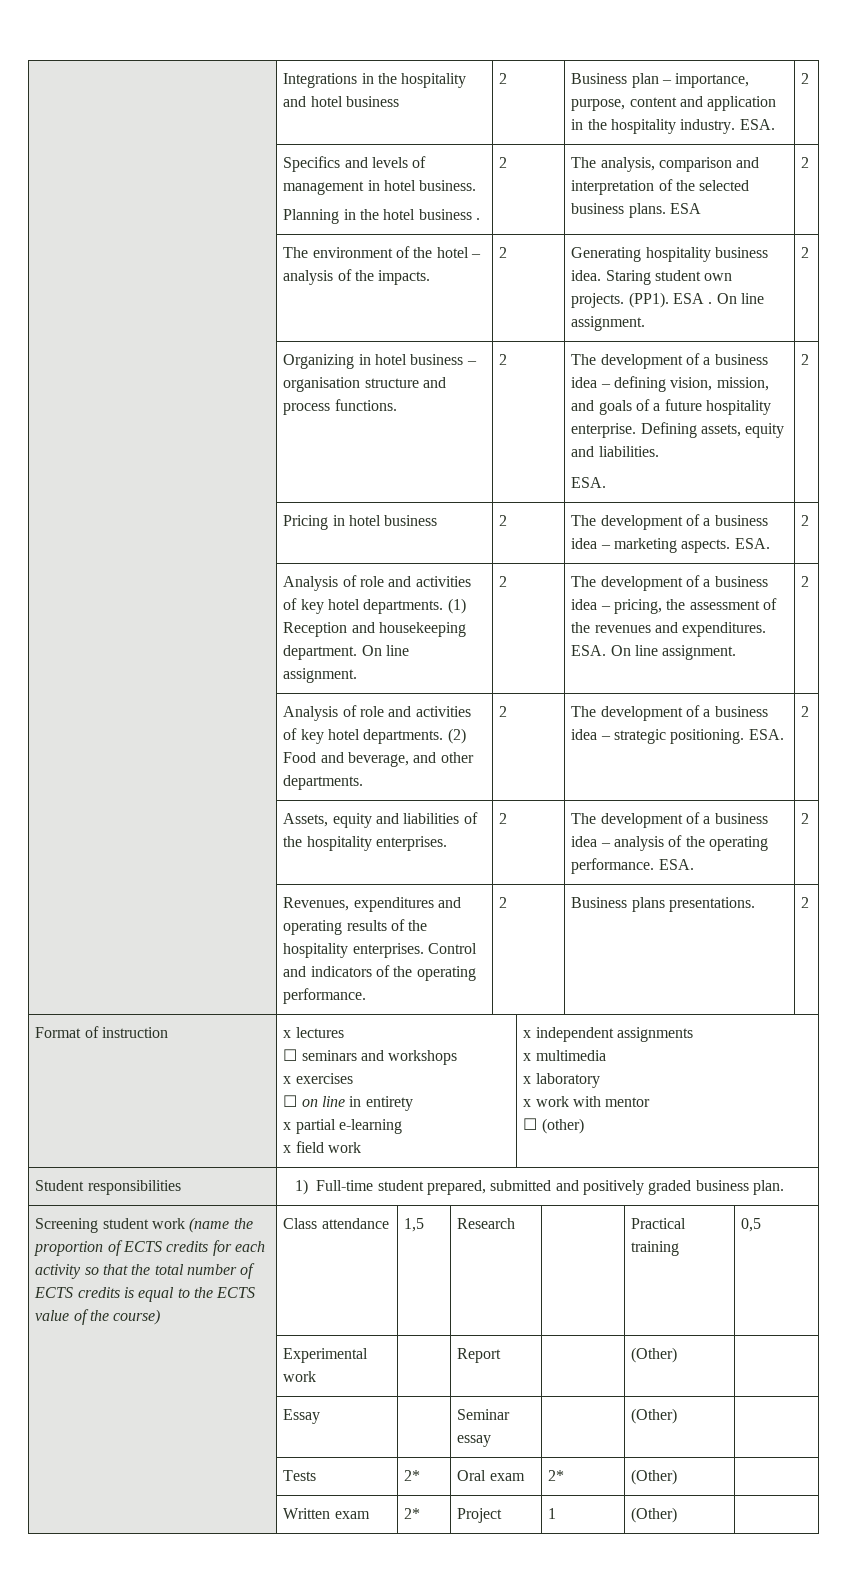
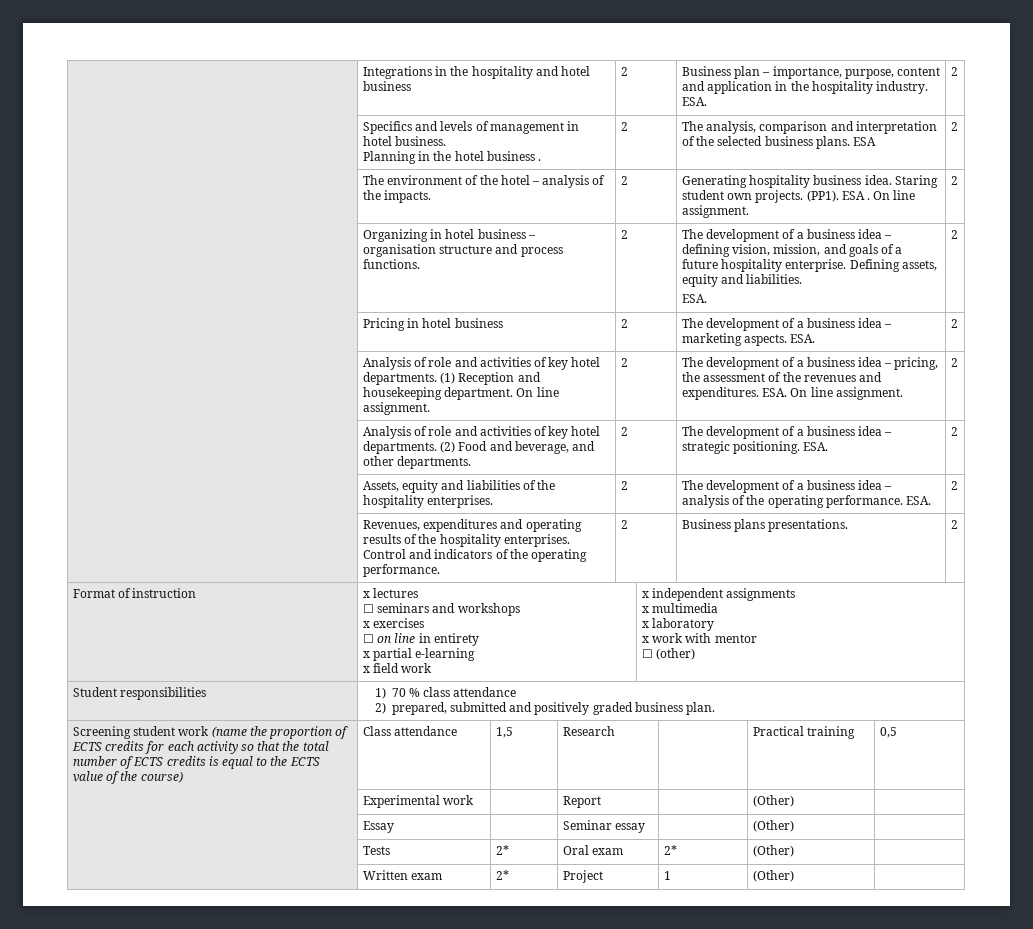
- Student responsibilities | 1) Full-time student prepared, submitted and positively graded business plan.
+ Student responsibilities | 1) 70 % class attendance
+ 2) prepared, submitted and positively graded business plan.

